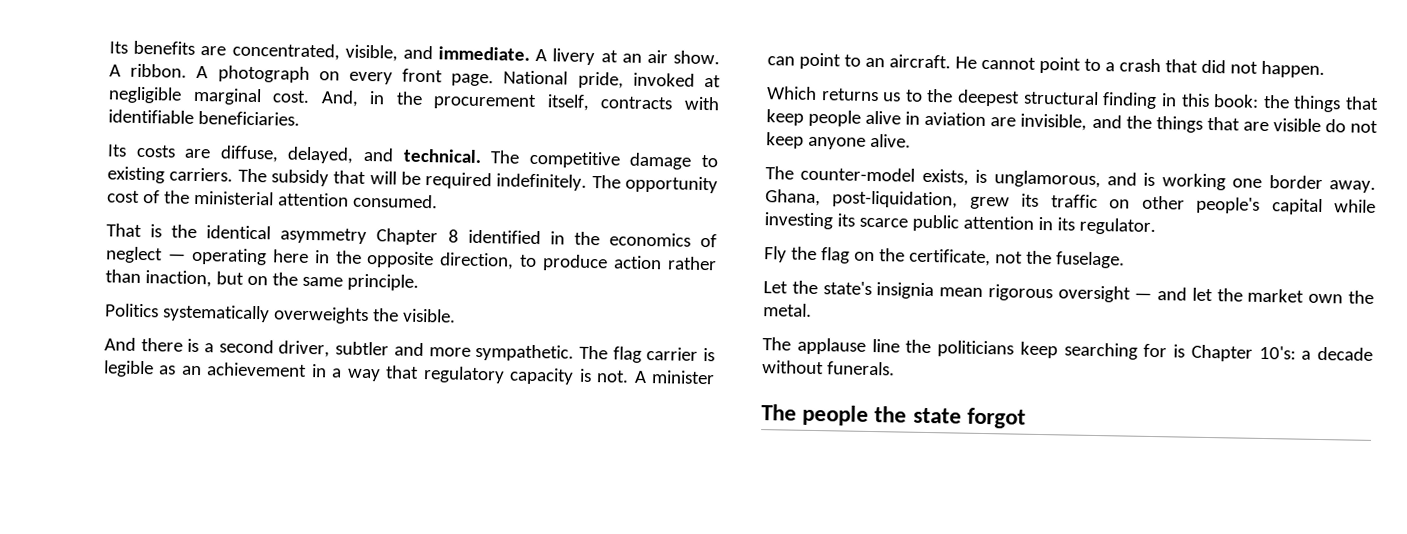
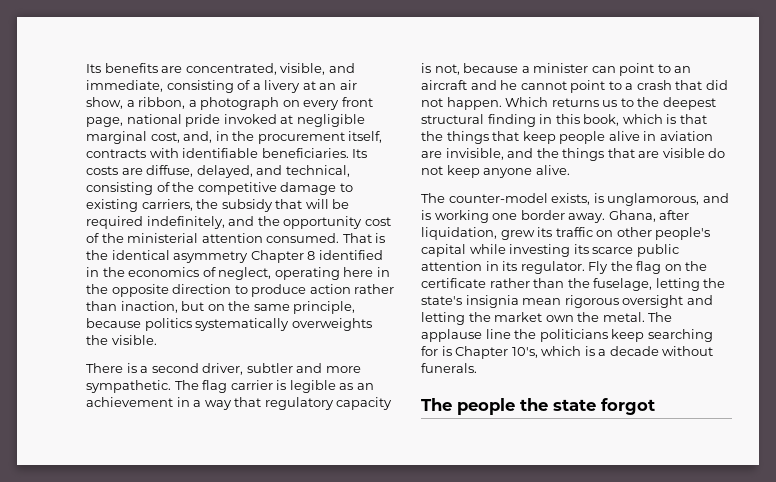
- Its benefits are concentrated, visible, and immediate. A livery at an air show. A ribbon. A photograph on every front page. National pride, invoked at negligible marginal cost. And, in the procurement itself, contracts with identifiable beneficiaries.
- Its costs are diffuse, delayed, and technical. The competitive damage to existing carriers. The subsidy that will be required indefinitely. The opportunity cost of the ministerial attention consumed.
- That is the identical asymmetry Chapter 8 identified in the economics of neglect — operating here in the opposite direction, to produce action rather than inaction, but on the same principle.
- Politics systematically overweights the visible.
+ Its benefits are concentrated, visible, and immediate, consisting of a livery at an air show, a ribbon, a photograph on every front page, national pride invoked at negligible marginal cost, and, in the procurement itself, contracts with identifiable beneficiaries. Its costs are diffuse, delayed, and technical, consisting of the competitive damage to existing carriers, the subsidy that will be required indefinitely, and the opportunity cost of the ministerial attention consumed. That is the identical asymmetry Chapter 8 identified in the economics of neglect, operating here in the opposite direction to produce action rather than inaction, but on the same principle, because politics systematically overweights the visible.
- And there is a second driver, subtler and more sympathetic.
+ There is a second driver, subtler and more sympathetic.
- The flag carrier is legible as an achievement in a way that regulatory capacity is not. A minister can point to an aircraft. He cannot point to a crash that did not happen.
- Which returns us to the deepest structural finding in this book: the things that keep people alive in aviation are invisible, and the things that are visible do not keep anyone alive.
+ The flag carrier is legible as an achievement in a way that regulatory capacity is not, because a minister can point to an aircraft and he cannot point to a crash that did not happen. Which returns us to the deepest structural finding in this book, which is that the things that keep people alive in aviation are invisible, and the things that are visible do not keep anyone alive.
- Ghana, post-liquidation, grew its traffic on other people's capital while investing its scarce public attention in its regulator.
- Fly the flag on the certificate, not the fuselage.
- Let the state's insignia mean rigorous oversight — and let the market own the metal.
- The applause line the politicians keep searching for is Chapter 10's: a decade without funerals.
+ Ghana, after liquidation, grew its traffic on other people's capital while investing its scarce public attention in its regulator. Fly the flag on the certificate rather than the fuselage, letting the state's insignia mean rigorous oversight and letting the market own the metal. The applause line the politicians keep searching for is Chapter 10's, which is a decade without funerals.

